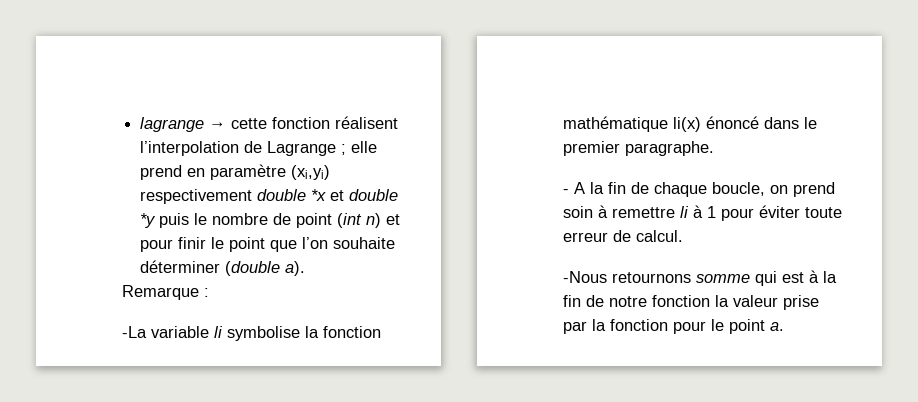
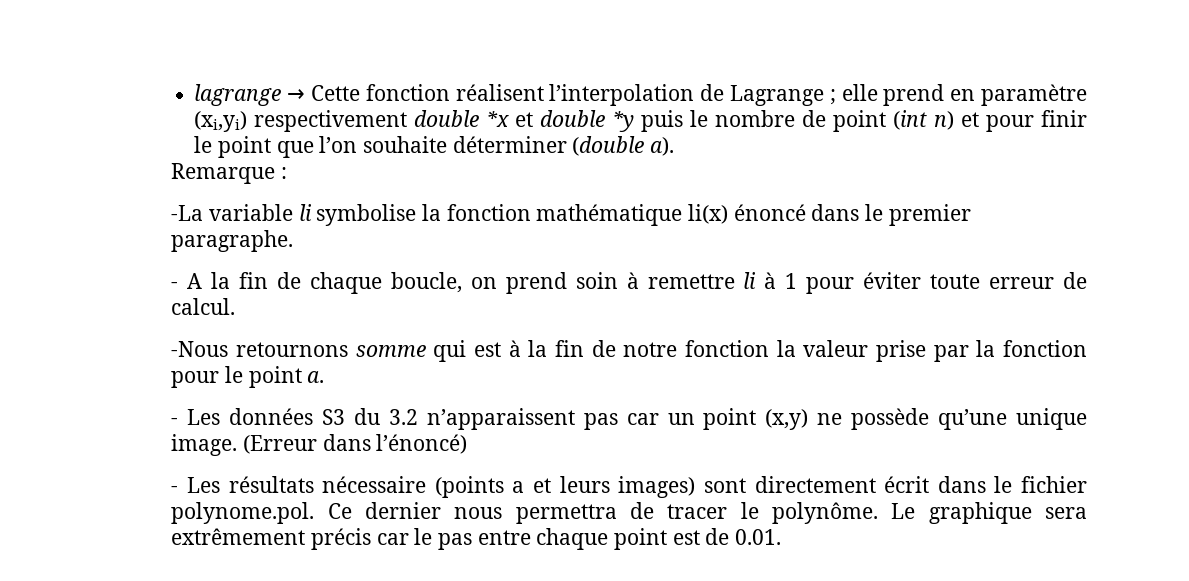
- lagrange → cette fonction réalisent l’interpolation de Lagrange ; elle prend en paramètre (xi,yi) respectivement double *x et double *y puis le nombre de point (int n) et pour finir le point que l’on souhaite déterminer (double a).
+ lagrange → Cette fonction réalisent l’interpolation de Lagrange ; elle prend en paramètre (xi,yi) respectivement double *x et double *y puis le nombre de point (int n) et pour finir le point que l’on souhaite déterminer (double a).
+ - Les données S3 du 3.2 n’apparaissent pas car un point (x,y) ne possède qu’une unique image. (Erreur dans l’énoncé)
+ - Les résultats nécessaire (points a et leurs images) sont directement écrit dans le fichier polynome.pol. Ce dernier nous permettra de tracer le polynôme. Le graphique sera extrêmement précis car le pas entre chaque point est de 0.01.

